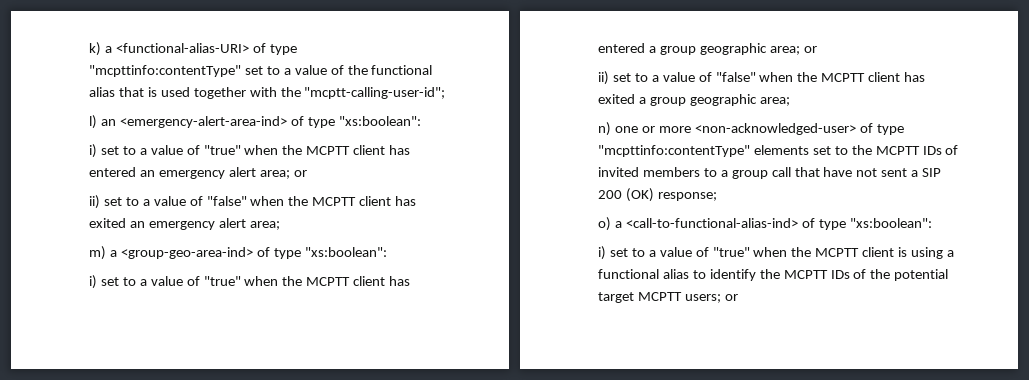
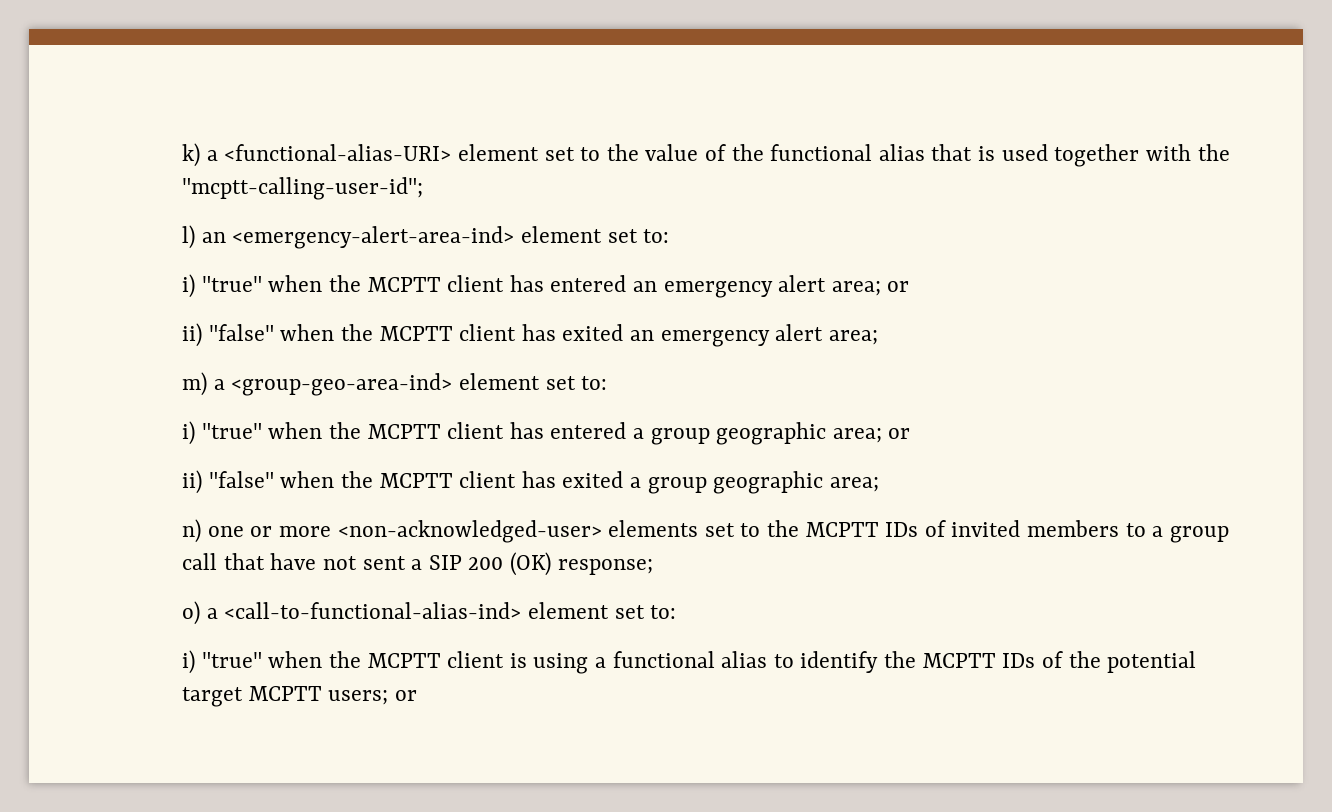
- k) a <functional-alias-URI> of type "mcpttinfo:contentType" set to a value of the functional alias that is used together with the "mcptt-calling-user-id";
+ k) a <functional-alias-URI> element set to the value of the functional alias that is used together with the "mcptt-calling-user-id";
- l) an <emergency-alert-area-ind> of type "xs:boolean":
- i) set to a value of "true" when the MCPTT client has entered an emergency alert area; or
+ l) an <emergency-alert-area-ind> element set to:
+ i) "true" when the MCPTT client has entered an emergency alert area; or
- ii) set to a value of "false" when the MCPTT client has exited an emergency alert area;
+ ii) "false" when the MCPTT client has exited an emergency alert area;
- m) a <group-geo-area-ind> of type "xs:boolean":
- i) set to a value of "true" when the MCPTT client has entered a group geographic area; or
+ m) a <group-geo-area-ind> element set to:
+ i) "true" when the MCPTT client has entered a group geographic area; or
- ii) set to a value of "false" when the MCPTT client has exited a group geographic area;
+ ii) "false" when the MCPTT client has exited a group geographic area;
- n) one or more <non-acknowledged-user> of type "mcpttinfo:contentType" elements set to the MCPTT IDs of invited members to a group call that have not sent a SIP 200 (OK) response;
+ n) one or more <non-acknowledged-user> elements set to the MCPTT IDs of invited members to a group call that have not sent a SIP 200 (OK) response;
- o) a <call-to-functional-alias-ind> of type "xs:boolean":
- i) set to a value of "true" when the MCPTT client is using a functional alias to identify the MCPTT IDs of the potential target MCPTT users; or
+ o) a <call-to-functional-alias-ind> element set to:
+ i) "true" when the MCPTT client is using a functional alias to identify the MCPTT IDs of the potential target MCPTT users; or

